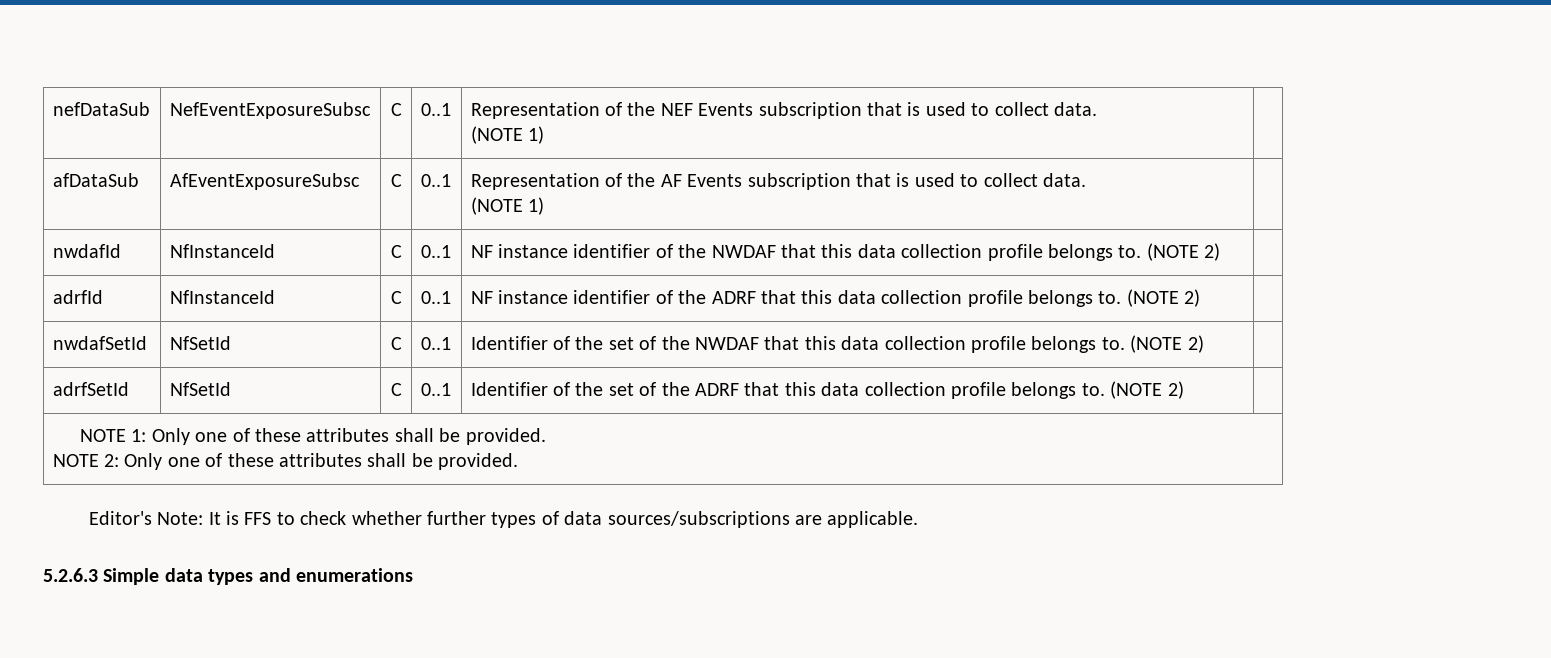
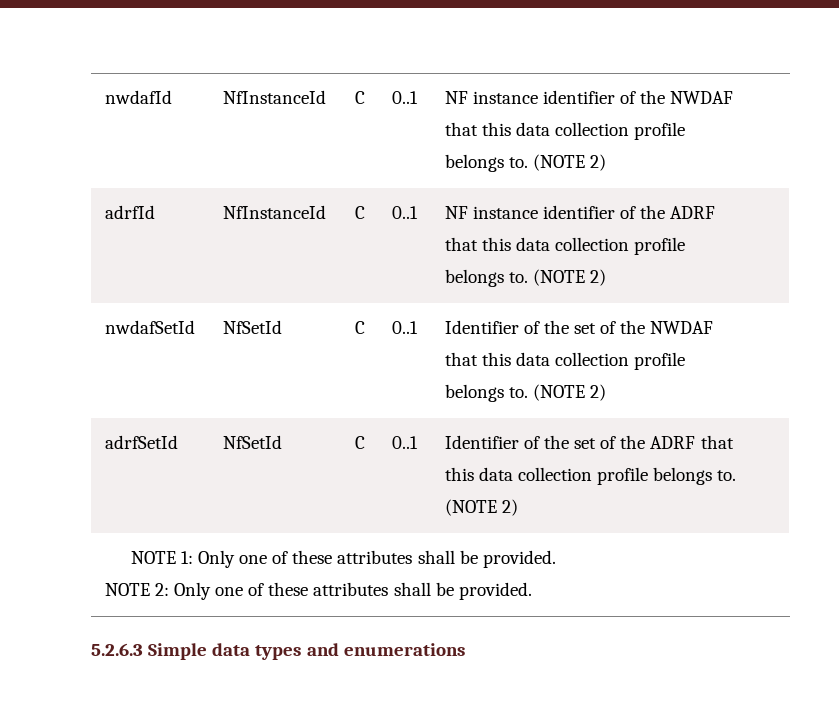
- nefDataSub | NefEventExposureSubsc | C | 0..1 | Representation of the NEF Events subscription that is used to collect data.
- (NOTE 1) |
- afDataSub | AfEventExposureSubsc | C | 0..1 | Representation of the AF Events subscription that is used to collect data.
- (NOTE 1) |
- Editor's Note: It is FFS to check whether further types of data sources/subscriptions are applicable.

